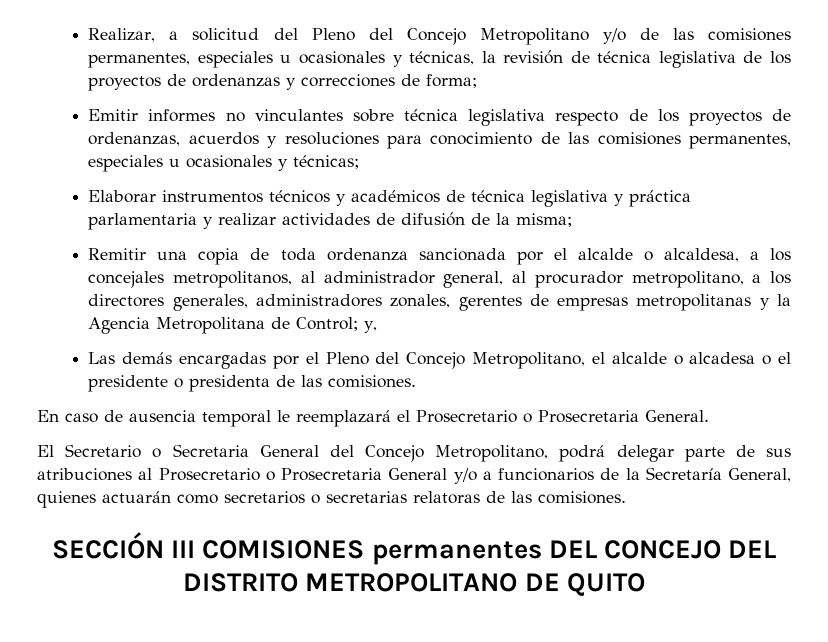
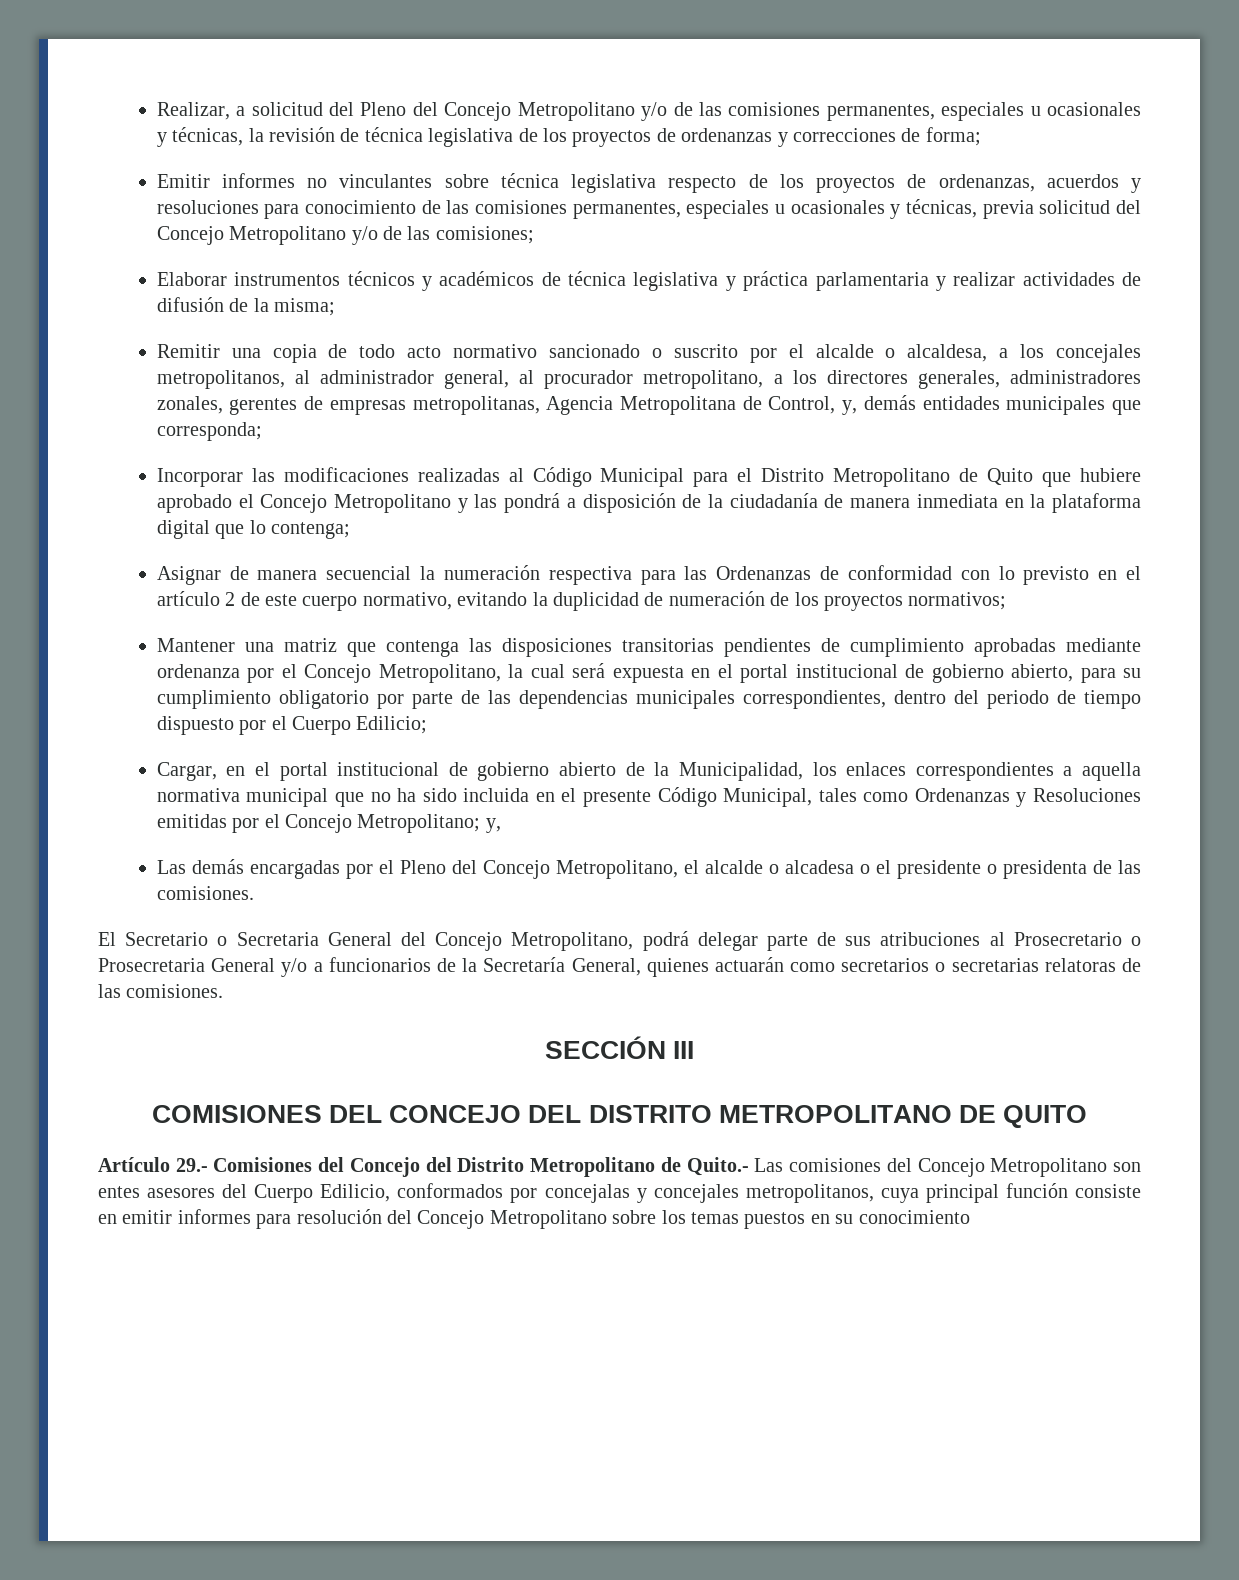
- Emitir informes no vinculantes sobre técnica legislativa respecto de los proyectos de ordenanzas, acuerdos y resoluciones para conocimiento de las comisiones permanentes, especiales u ocasionales y técnicas;
+ Emitir informes no vinculantes sobre técnica legislativa respecto de los proyectos de ordenanzas, acuerdos y resoluciones para conocimiento de las comisiones permanentes, especiales u ocasionales y técnicas, previa solicitud del Concejo Metropolitano y/o de las comisiones;
- Remitir una copia de toda ordenanza sancionada por el alcalde o alcaldesa, a los concejales metropolitanos, al administrador general, al procurador metropolitano, a los directores generales, administradores zonales, gerentes de empresas metropolitanas y la Agencia Metropolitana de Control; y,
+ Remitir una copia de todo acto normativo sancionado o suscrito por el alcalde o alcaldesa, a los concejales metropolitanos, al administrador general, al procurador metropolitano, a los directores generales, administradores zonales, gerentes de empresas metropolitanas, Agencia Metropolitana de Control, y, demás entidades municipales que corresponda;
+ Incorporar las modificaciones realizadas al Código Municipal para el Distrito Metropolitano de Quito que hubiere aprobado el Concejo Metropolitano y las pondrá a disposición de la ciudadanía de manera inmediata en la plataforma digital que lo contenga;
+ Asignar de manera secuencial la numeración respectiva para las Ordenanzas de conformidad con lo previsto en el artículo 2 de este cuerpo normativo, evitando la duplicidad de numeración de los proyectos normativos;
+ Mantener una matriz que contenga las disposiciones transitorias pendientes de cumplimiento aprobadas mediante ordenanza por el Concejo Metropolitano, la cual será expuesta en el portal institucional de gobierno abierto, para su cumplimiento obligatorio por parte de las dependencias municipales correspondientes, dentro del periodo de tiempo dispuesto por el Cuerpo Edilicio;
+ Cargar, en el portal institucional de gobierno abierto de la Municipalidad, los enlaces correspondientes a aquella normativa municipal que no ha sido incluida en el presente Código Municipal, tales como Ordenanzas y Resoluciones emitidas por el Concejo Metropolitano; y,
- En caso de ausencia temporal le reemplazará el Prosecretario o Prosecretaria General.
- SECCIÓN III COMISIONES permanentes DEL CONCEJO DEL DISTRITO METROPOLITANO DE QUITO
+ SECCIÓN III
+ COMISIONES DEL CONCEJO DEL DISTRITO METROPOLITANO DE QUITO
+ Artículo 29.- Comisiones del Concejo del Distrito Metropolitano de Quito.- Las comisiones del Concejo Metropolitano son entes asesores del Cuerpo Edilicio, conformados por concejalas y concejales metropolitanos, cuya principal función consiste en emitir informes para resolución del Concejo Metropolitano sobre los temas puestos en su conocimiento

